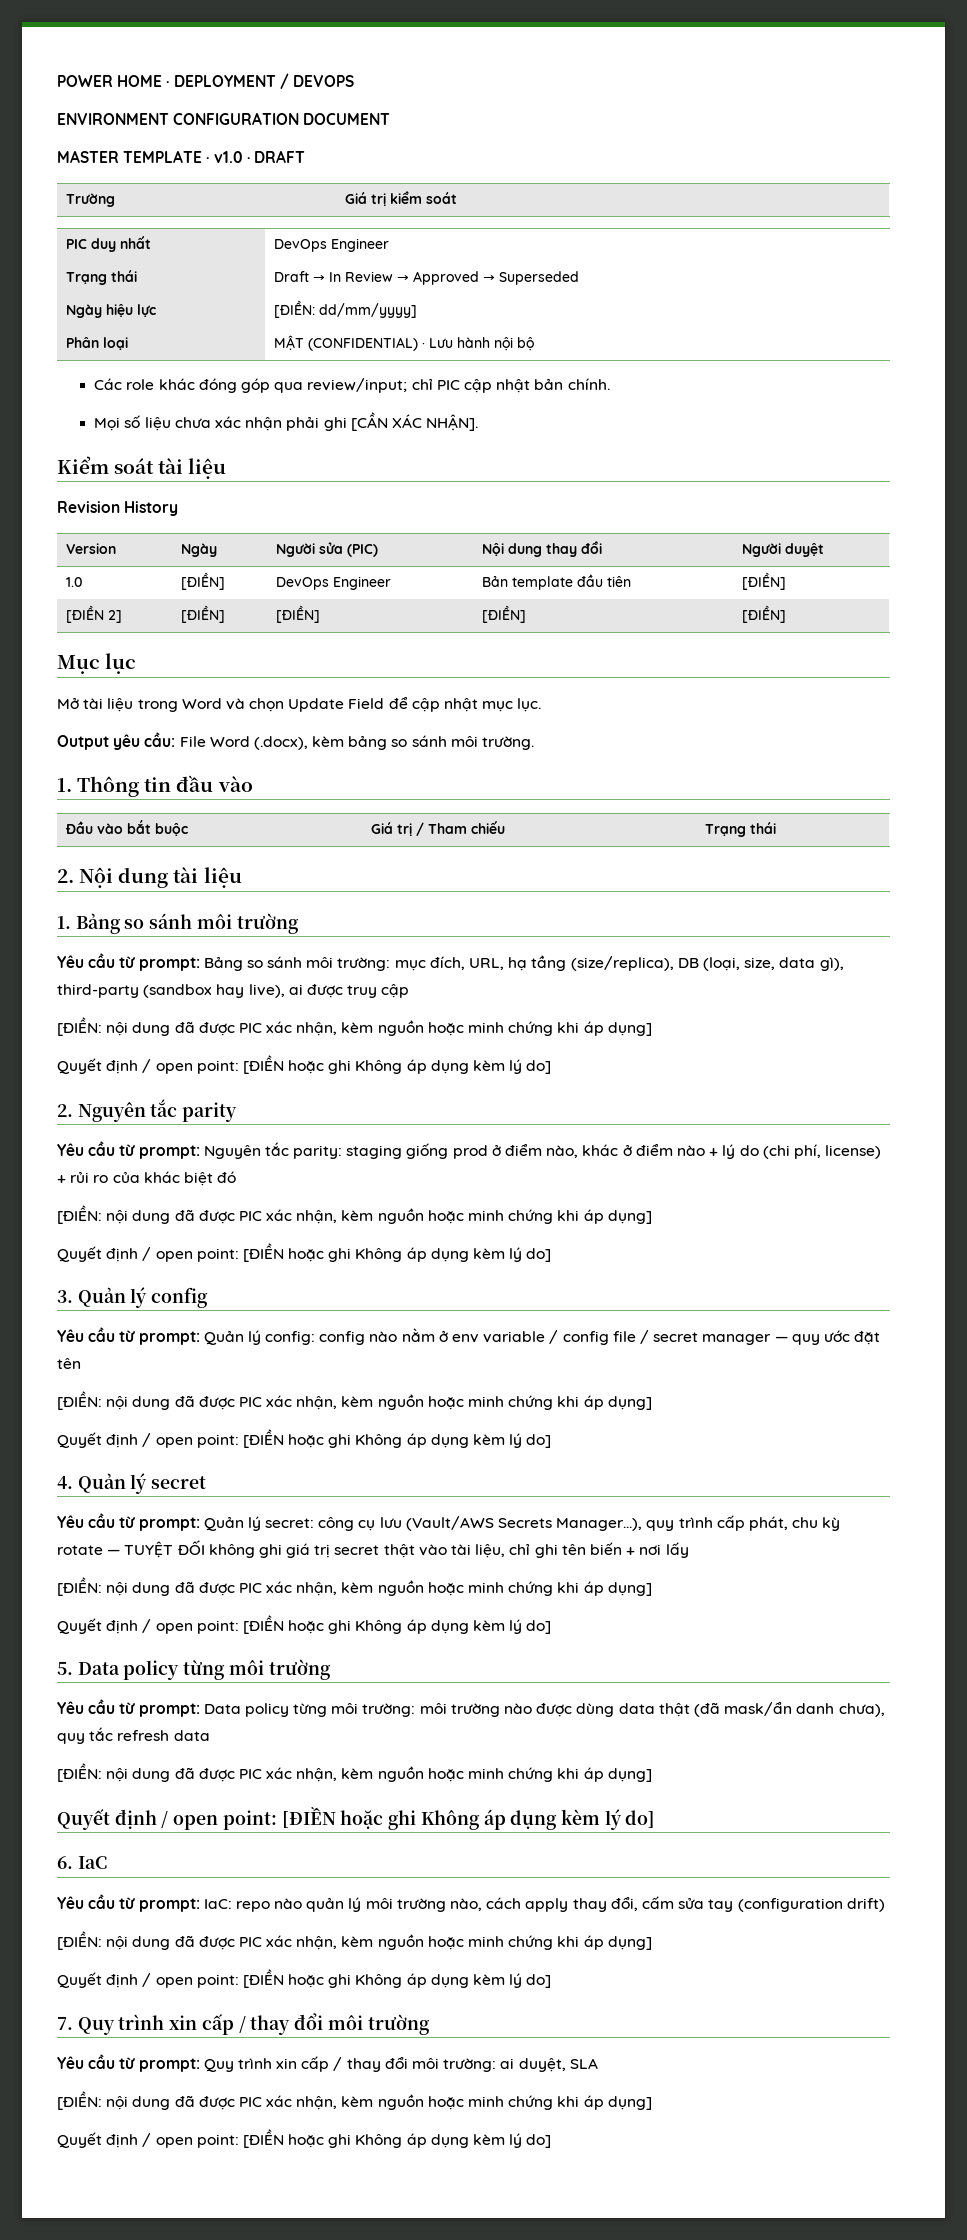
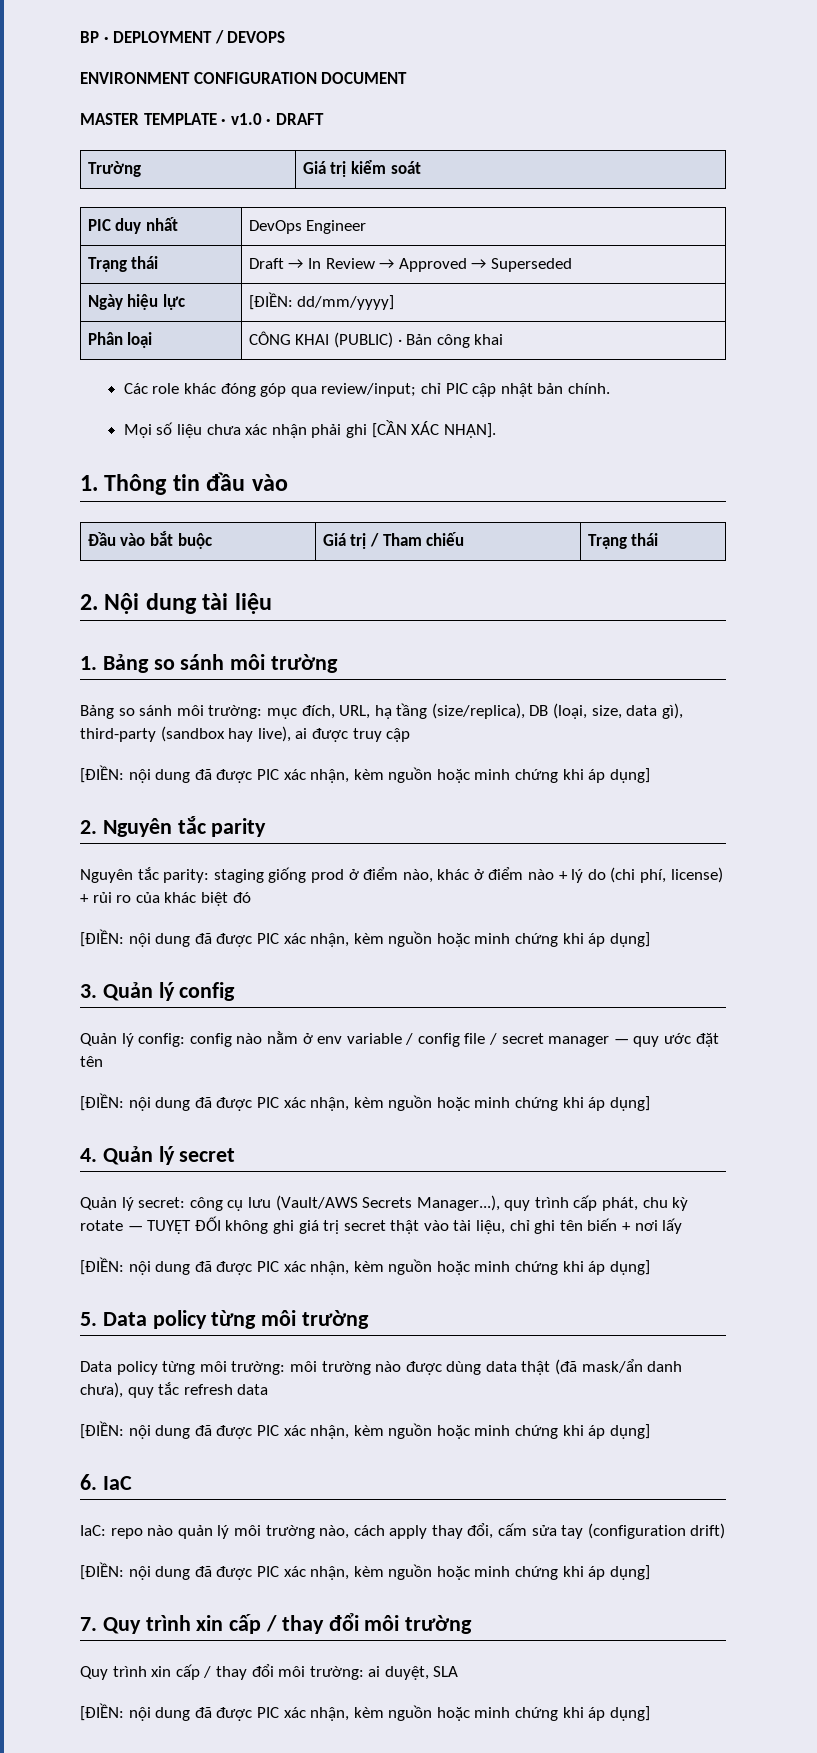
- POWER HOME · DEPLOYMENT / DEVOPS
+ BP · DEPLOYMENT / DEVOPS
- Phân loại | MẬT (CONFIDENTIAL) · Lưu hành nội bộ
+ Phân loại | CÔNG KHAI (PUBLIC) · Bản công khai
- Kiểm soát tài liệu
- Revision History
- Version | Ngày | Người sửa (PIC) | Nội dung thay đổi | Người duyệt
- 1.0 | [ĐIỀN] | DevOps Engineer | Bản template đầu tiên | [ĐIỀN]
- [ĐIỀN 2] | [ĐIỀN] | [ĐIỀN] | [ĐIỀN] | [ĐIỀN]
- Mục lục
- Mở tài liệu trong Word và chọn Update Field để cập nhật mục lục.
- Output yêu cầu: File Word (.docx), kèm bảng so sánh môi trường.
- Yêu cầu từ prompt: Bảng so sánh môi trường: mục đích, URL, hạ tầng (size/replica), DB (loại, size, data gì), third-party (sandbox hay live), ai được truy cập
+ Bảng so sánh môi trường: mục đích, URL, hạ tầng (size/replica), DB (loại, size, data gì), third-party (sandbox hay live), ai được truy cập
  [ĐIỀN: nội dung đã được PIC xác nhận, kèm nguồn hoặc minh chứng khi áp dụng]
- Quyết định / open point: [ĐIỀN hoặc ghi Không áp dụng kèm lý do]
- Yêu cầu từ prompt: Nguyên tắc parity: staging giống prod ở điểm nào, khác ở điểm nào + lý do (chi phí, license) + rủi ro của khác biệt đó
+ Nguyên tắc parity: staging giống prod ở điểm nào, khác ở điểm nào + lý do (chi phí, license) + rủi ro của khác biệt đó
  [ĐIỀN: nội dung đã được PIC xác nhận, kèm nguồn hoặc minh chứng khi áp dụng]
- Quyết định / open point: [ĐIỀN hoặc ghi Không áp dụng kèm lý do]
- Yêu cầu từ prompt: Quản lý config: config nào nằm ở env variable / config file / secret manager — quy ước đặt tên
+ Quản lý config: config nào nằm ở env variable / config file / secret manager — quy ước đặt tên
  [ĐIỀN: nội dung đã được PIC xác nhận, kèm nguồn hoặc minh chứng khi áp dụng]
- Quyết định / open point: [ĐIỀN hoặc ghi Không áp dụng kèm lý do]
- Yêu cầu từ prompt: Quản lý secret: công cụ lưu (Vault/AWS Secrets Manager...), quy trình cấp phát, chu kỳ rotate — TUYỆT ĐỐI không ghi giá trị secret thật vào tài liệu, chỉ ghi tên biến + nơi lấy
+ Quản lý secret: công cụ lưu (Vault/AWS Secrets Manager...), quy trình cấp phát, chu kỳ rotate — TUYỆT ĐỐI không ghi giá trị secret thật vào tài liệu, chỉ ghi tên biến + nơi lấy
  [ĐIỀN: nội dung đã được PIC xác nhận, kèm nguồn hoặc minh chứng khi áp dụng]
- Quyết định / open point: [ĐIỀN hoặc ghi Không áp dụng kèm lý do]
- Yêu cầu từ prompt: Data policy từng môi trường: môi trường nào được dùng data thật (đã mask/ẩn danh chưa), quy tắc refresh data
+ Data policy từng môi trường: môi trường nào được dùng data thật (đã mask/ẩn danh chưa), quy tắc refresh data
  [ĐIỀN: nội dung đã được PIC xác nhận, kèm nguồn hoặc minh chứng khi áp dụng]
- Quyết định / open point: [ĐIỀN hoặc ghi Không áp dụng kèm lý do]
  6. IaC
- Yêu cầu từ prompt: IaC: repo nào quản lý môi trường nào, cách apply thay đổi, cấm sửa tay (configuration drift)
+ IaC: repo nào quản lý môi trường nào, cách apply thay đổi, cấm sửa tay (configuration drift)
  [ĐIỀN: nội dung đã được PIC xác nhận, kèm nguồn hoặc minh chứng khi áp dụng]
- Quyết định / open point: [ĐIỀN hoặc ghi Không áp dụng kèm lý do]
- Yêu cầu từ prompt: Quy trình xin cấp / thay đổi môi trường: ai duyệt, SLA
+ Quy trình xin cấp / thay đổi môi trường: ai duyệt, SLA
  [ĐIỀN: nội dung đã được PIC xác nhận, kèm nguồn hoặc minh chứng khi áp dụng]
- Quyết định / open point: [ĐIỀN hoặc ghi Không áp dụng kèm lý do]

